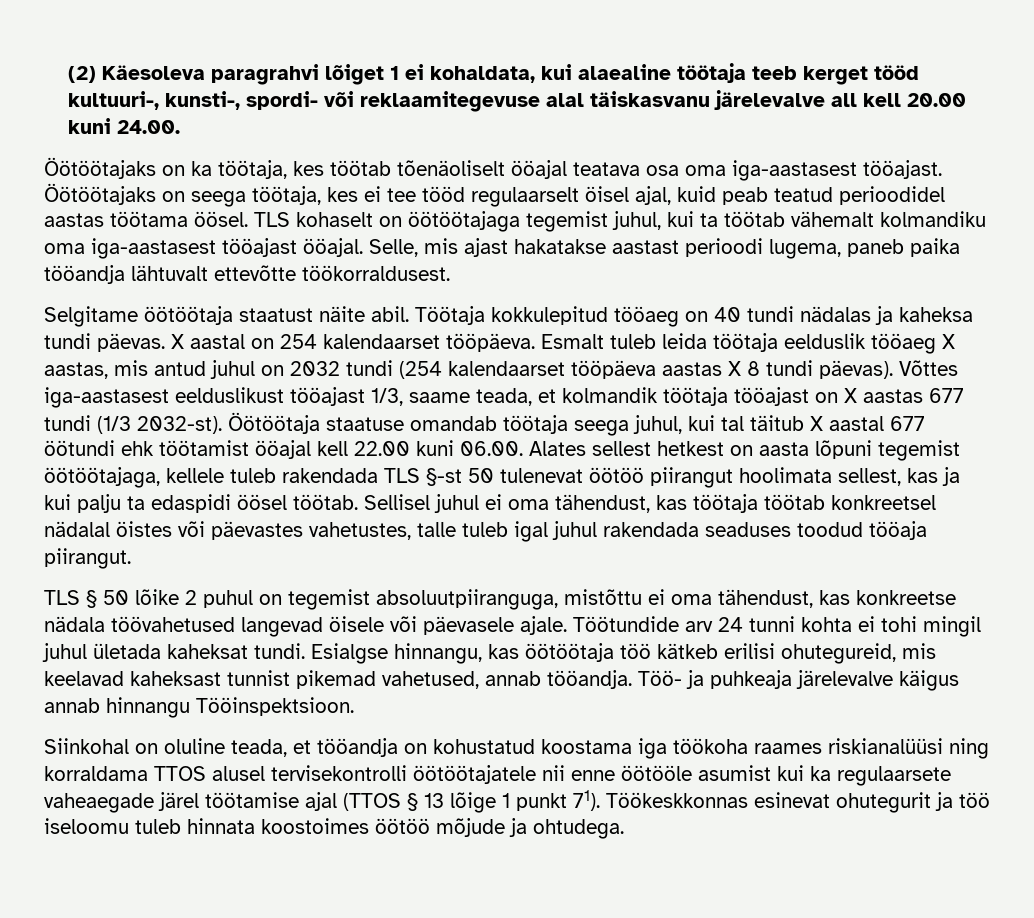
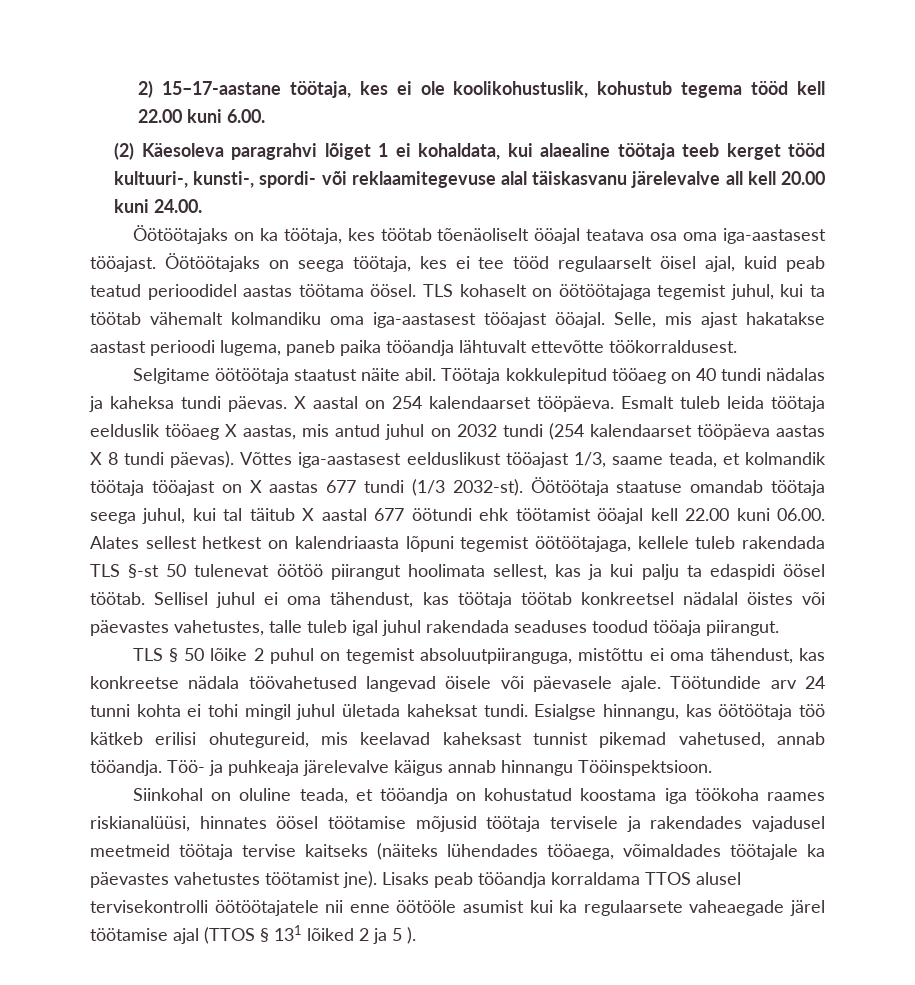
+ 2) 15–17-aastane töötaja, kes ei ole koolikohustuslik, kohustub tegema tööd kell 22.00 kuni 6.00.
- Öötöötaja staatuse omandab töötaja seega juhul, kui tal täitub X aastal 677 öötundi ehk töötamist ööajal kell 22.00 kuni 06.00. Alates sellest hetkest on aasta lõpuni tegemist öötöötajaga, kellele tuleb rakendada TLS §-st 50 tulenevat öötöö piirangut hoolimata sellest, kas ja kui palju ta edaspidi öösel töötab.
+ Öötöötaja staatuse omandab töötaja seega juhul, kui tal täitub X aastal 677 öötundi ehk töötamist ööajal kell 22.00 kuni 06.00. Alates sellest hetkest on kalendriaasta lõpuni tegemist öötöötajaga, kellele tuleb rakendada TLS §-st 50 tulenevat öötöö piirangut hoolimata sellest, kas ja kui palju ta edaspidi öösel töötab.
- Siinkohal on oluline teada, et tööandja on kohustatud koostama iga töökoha raames riskianalüüsi ning korraldama TTOS alusel tervisekontrolli öötöötajatele nii enne öötööle asumist kui ka regulaarsete vaheaegade järel töötamise ajal (TTOS § 13 lõige 1 punkt 71). Töökeskkonnas esinevat ohutegurit ja töö iseloomu tuleb hinnata koostoimes öötöö mõjude ja ohtudega.
+ Siinkohal on oluline teada, et tööandja on kohustatud koostama iga töökoha raames riskianalüüsi, hinnates öösel töötamise mõjusid töötaja tervisele ja rakendades vajadusel meetmeid töötaja tervise kaitseks (näiteks lühendades tööaega, võimaldades töötajale ka päevastes vahetustes töötamist jne). Lisaks peab tööandja korraldama TTOS alusel tervisekontrolli öötöötajatele nii enne öötööle asumist kui ka regulaarsete vaheaegade järel töötamise ajal (TTOS § 131 lõiked 2 ja 5 ).

